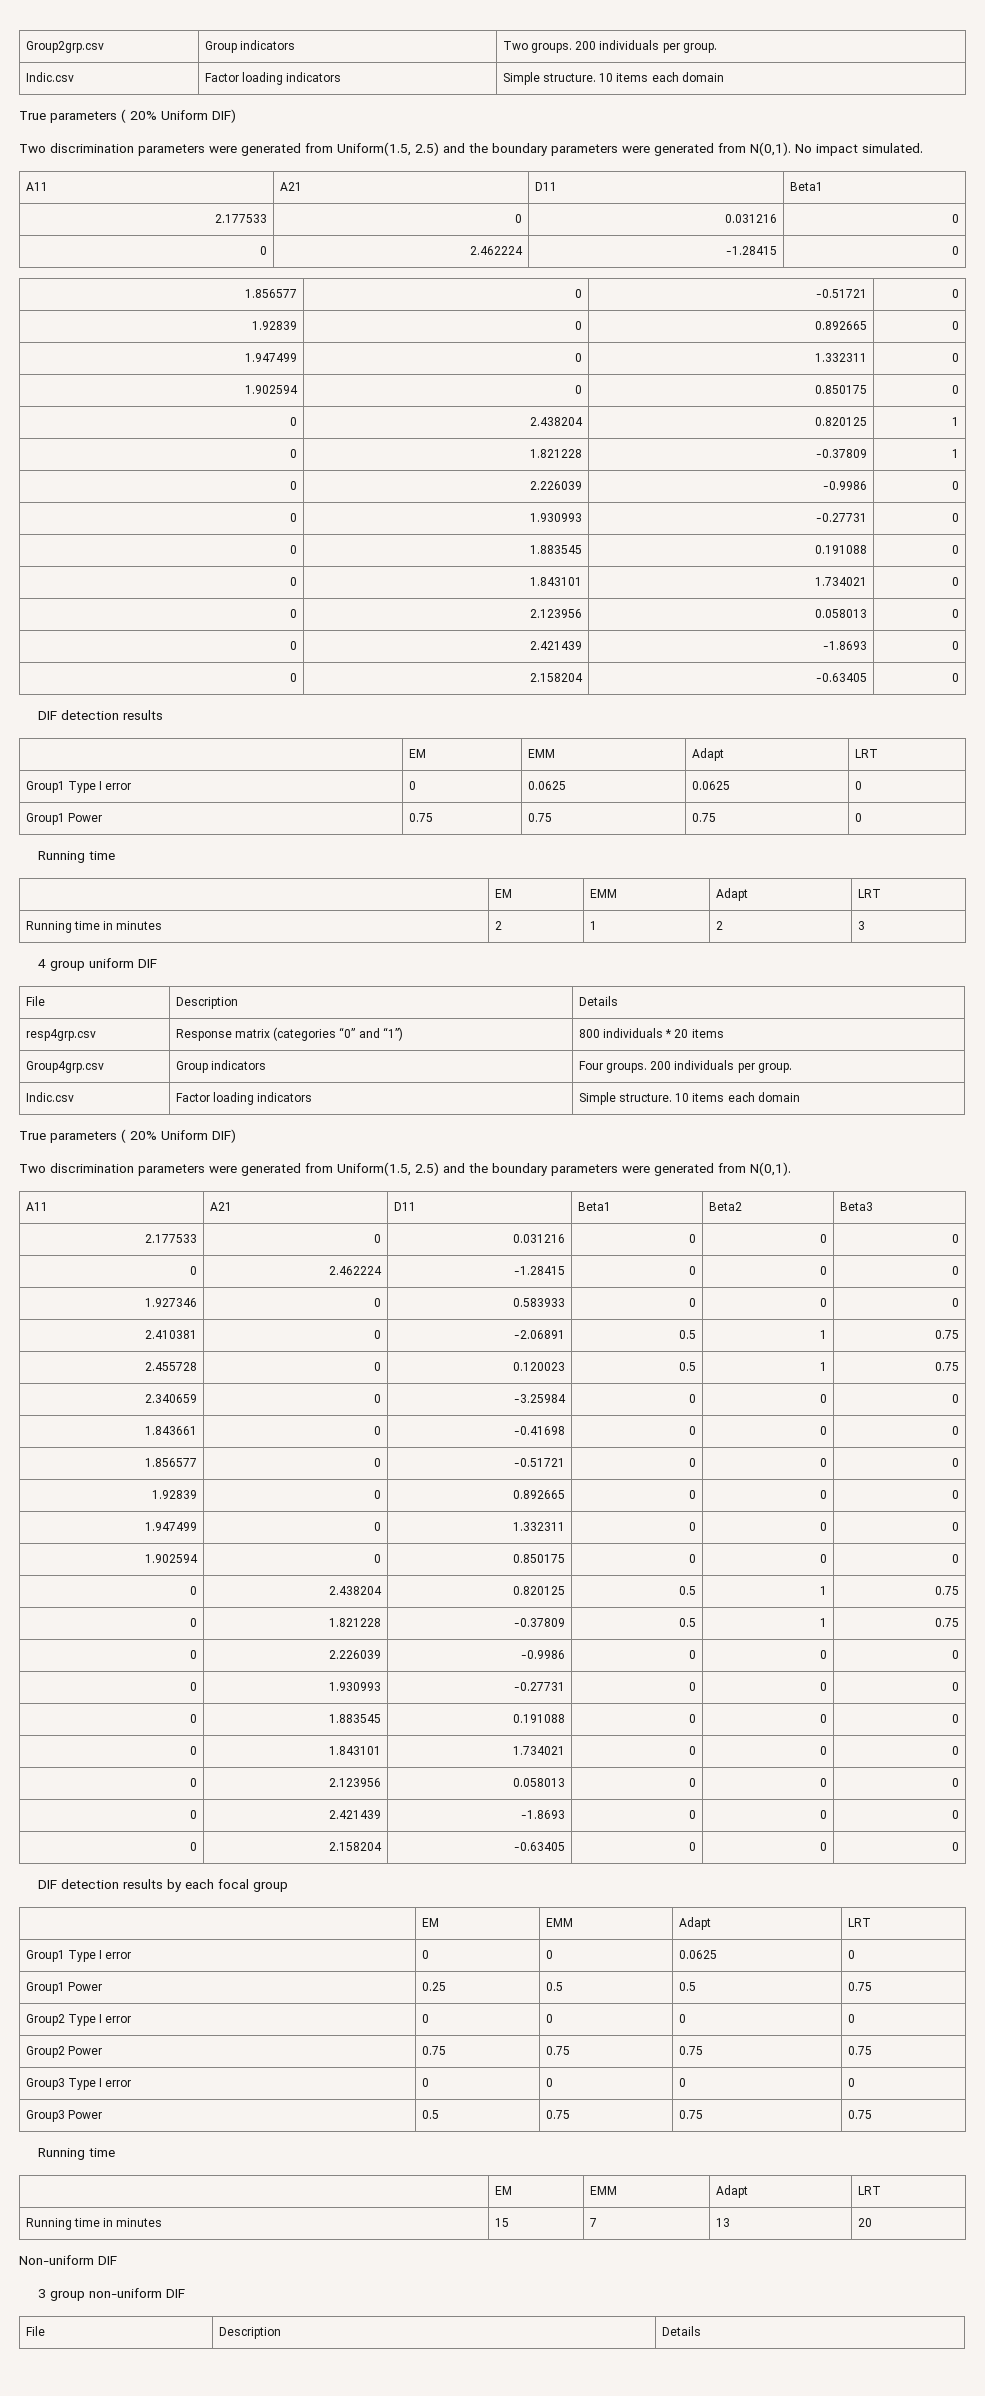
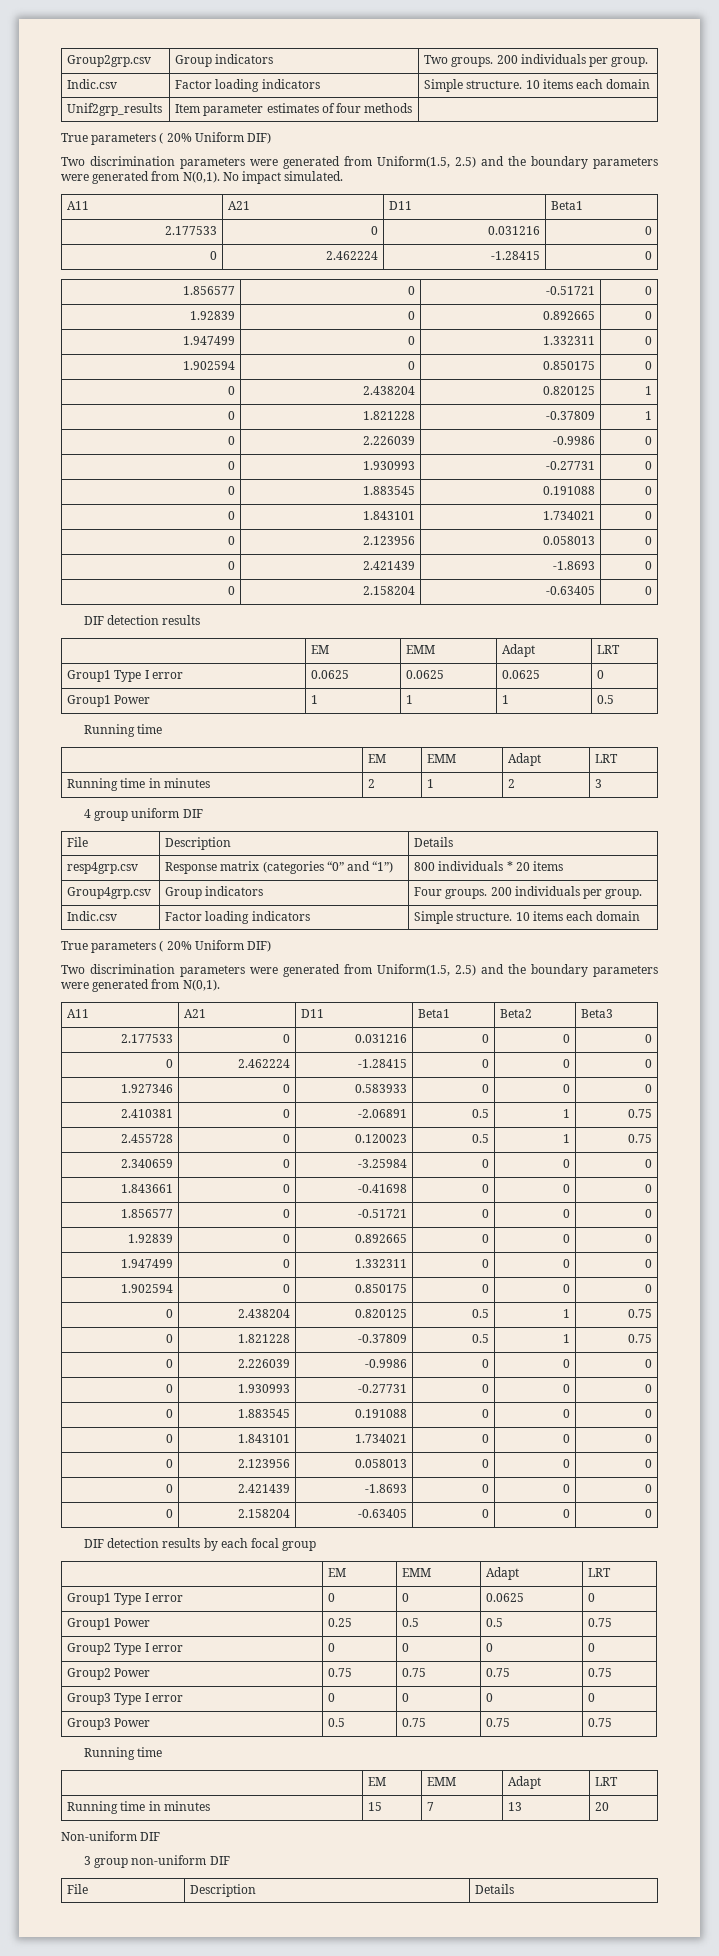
+ Unif2grp_results | Item parameter estimates of four methods |
- Group1 Type I error | 0 | 0.0625 | 0.0625 | 0
+ Group1 Type I error | 0.0625 | 0.0625 | 0.0625 | 0
- Group1 Power | 0.75 | 0.75 | 0.75 | 0
+ Group1 Power | 1 | 1 | 1 | 0.5

